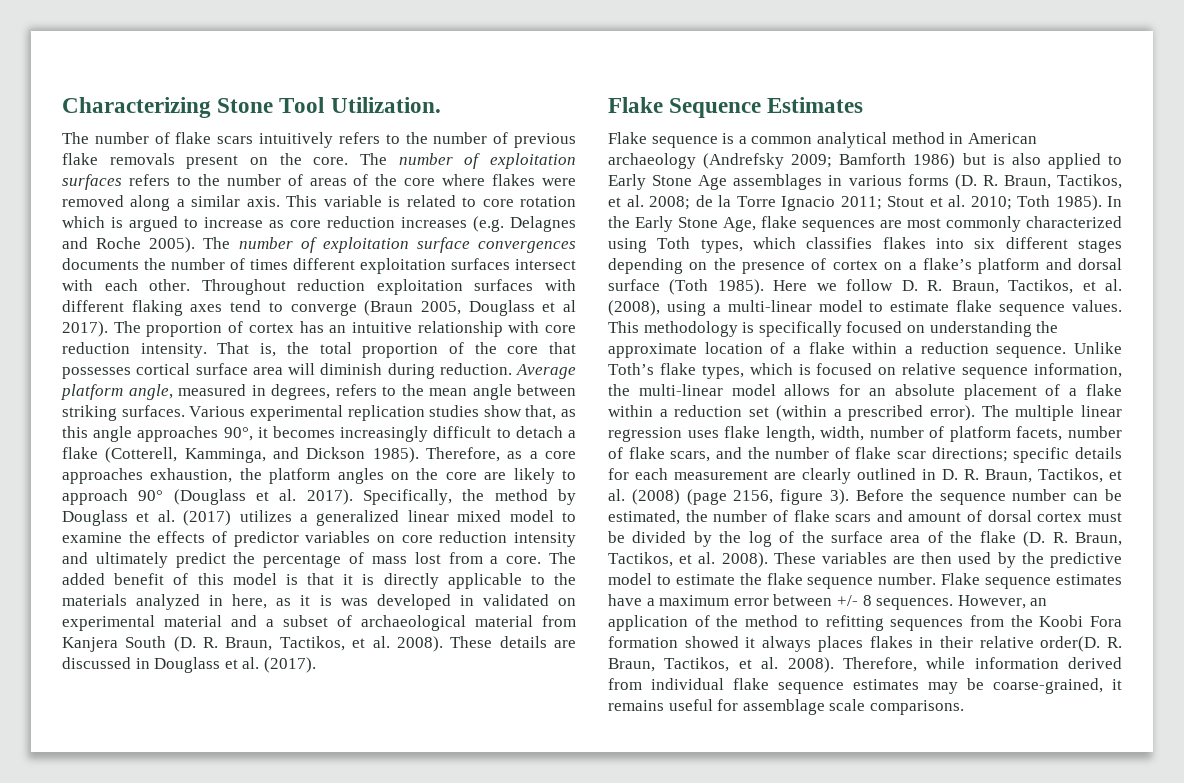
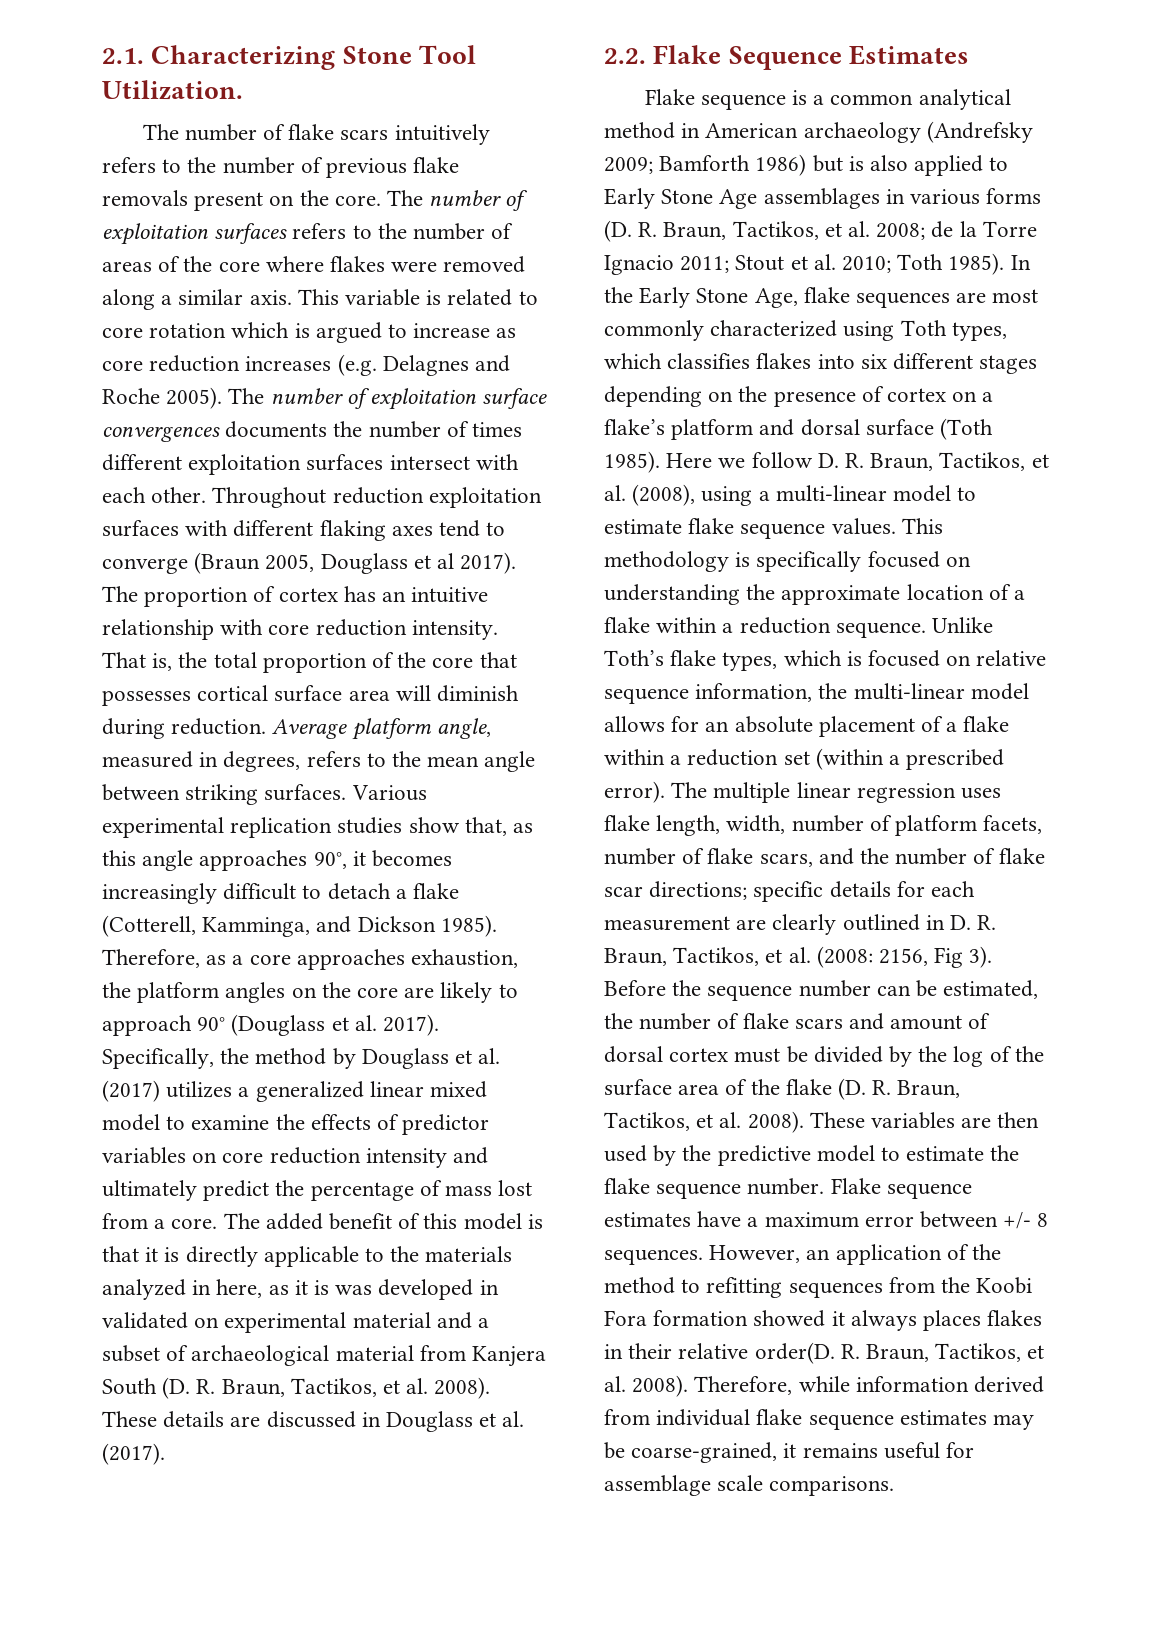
- Characterizing Stone Tool Utilization.
+ 2.1. Characterizing Stone Tool Utilization.
- Flake Sequence Estimates
+ 2.2. Flake Sequence Estimates
- The multiple linear regression uses flake length, width, number of platform facets, number of flake scars, and the number of flake scar directions; specific details for each measurement are clearly outlined in D. R. Braun, Tactikos, et al. (2008) (page 2156, figure 3).
+ The multiple linear regression uses flake length, width, number of platform facets, number of flake scars, and the number of flake scar directions; specific details for each measurement are clearly outlined in D. R. Braun, Tactikos, et al. (2008: 2156, Fig 3).

